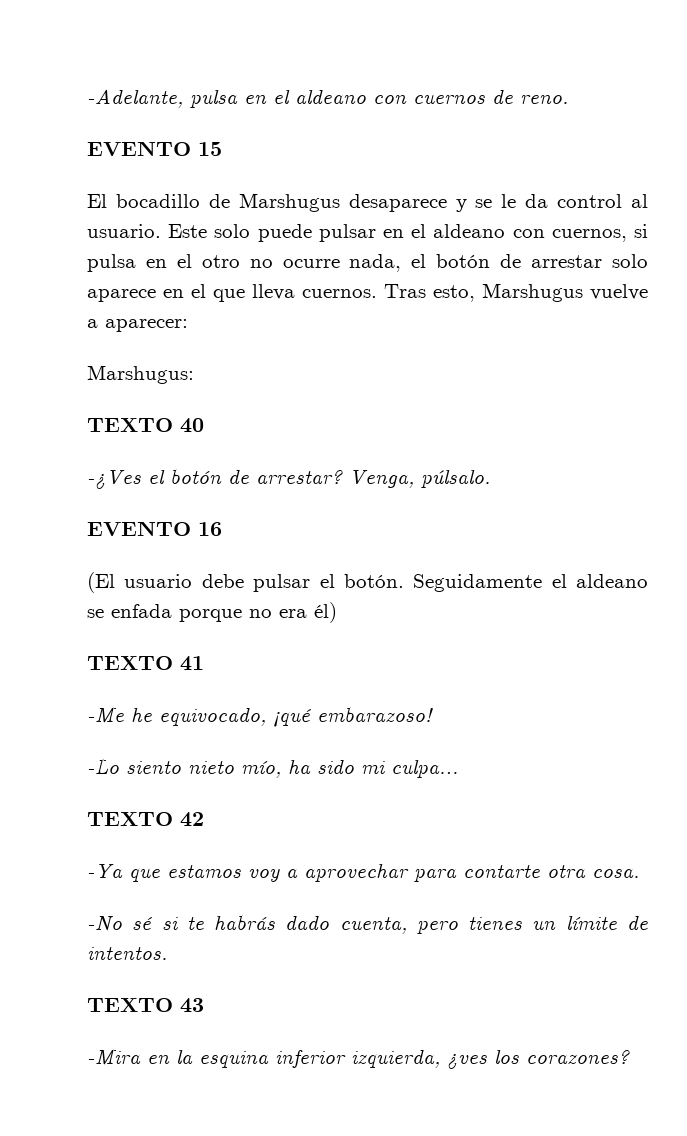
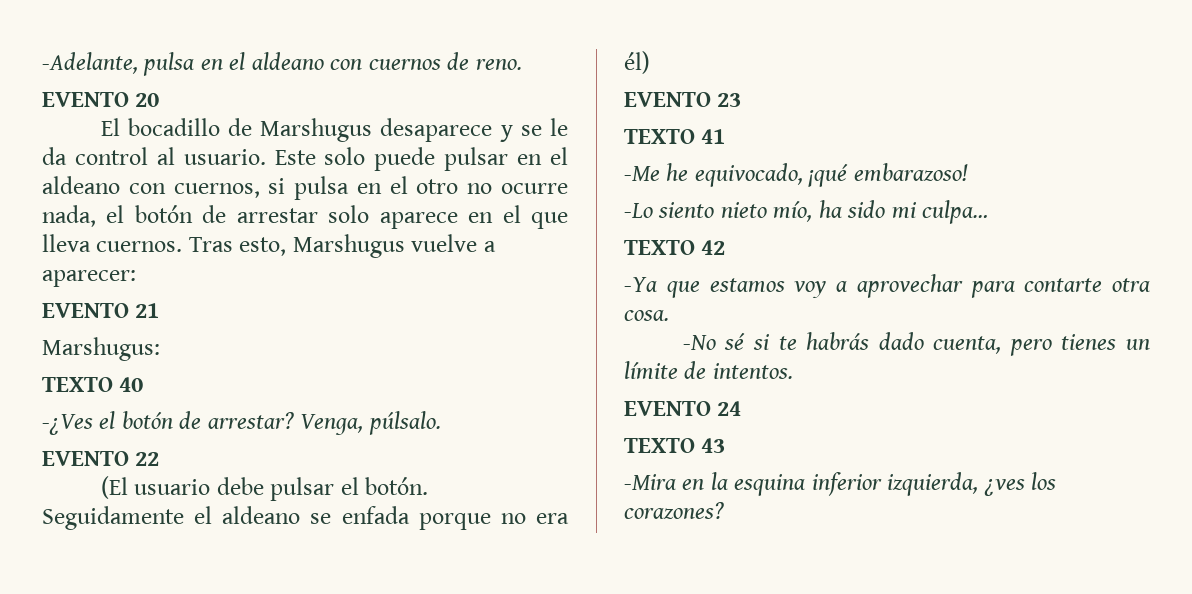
- EVENTO 15
+ EVENTO 20
+ EVENTO 21
- EVENTO 16
+ EVENTO 22
+ EVENTO 23
+ EVENTO 24

